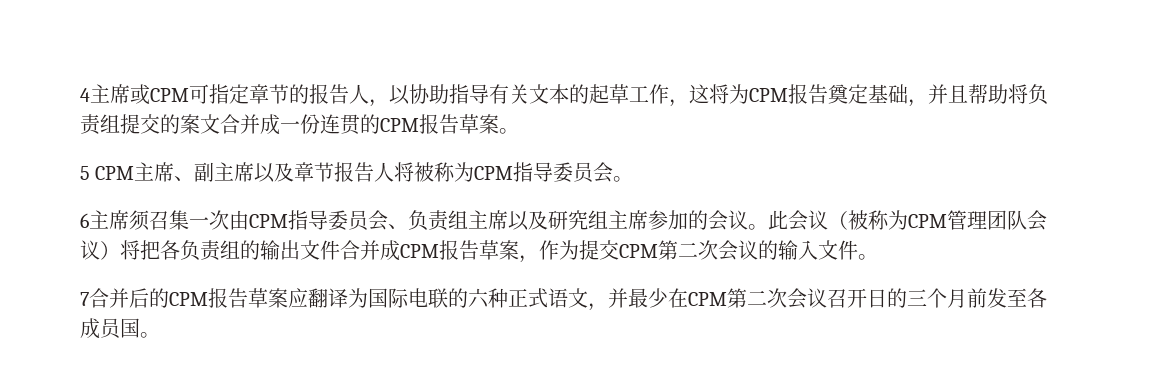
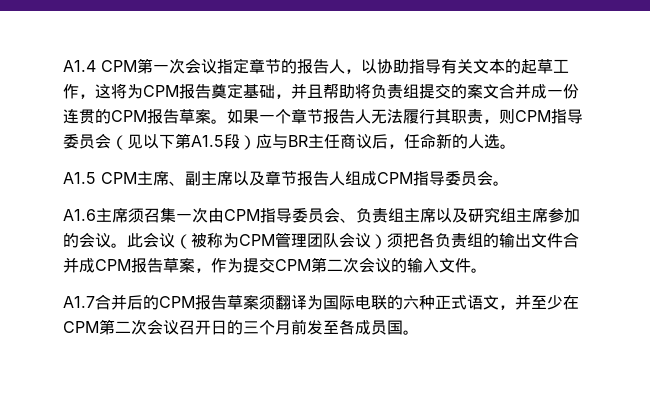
- 4主席或CPM可指定章节的报告人，以协助指导有关文本的起草工作，这将为CPM报告奠定基础，并且帮助将负责组提交的案文合并成一份连贯的CPM报告草案。
- 5 CPM主席、副主席以及章节报告人将被称为CPM指导委员会。
+ A1.4 CPM第一次会议指定章节的报告人，以协助指导有关文本的起草工作，这将为CPM报告奠定基础，并且帮助将负责组提交的案文合并成一份连贯的CPM报告草案。如果一个章节报告人无法履行其职责，则CPM指导委员会（见以下第A1.5段）应与BR主任商议后，任命新的人选。
+ A1.5 CPM主席、副主席以及章节报告人组成CPM指导委员会。
- 6主席须召集一次由CPM指导委员会、负责组主席以及研究组主席参加的会议。
+ A1.6主席须召集一次由CPM指导委员会、负责组主席以及研究组主席参加的会议。
- 此会议（被称为CPM管理团队会议）将把各负责组的输出文件合并成CPM报告草案，作为提交CPM第二次会议的输入文件。
+ 此会议（被称为CPM管理团队会议）须把各负责组的输出文件合并成CPM报告草案，作为提交CPM第二次会议的输入文件。
- 7合并后的CPM报告草案应翻译为国际电联的六种正式语文，并最少在CPM第二次会议召开日的三个月前发至各成员国。
+ A1.7合并后的CPM报告草案须翻译为国际电联的六种正式语文，并至少在CPM第二次会议召开日的三个月前发至各成员国。

